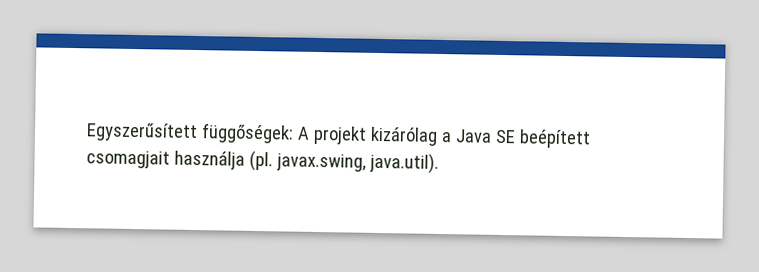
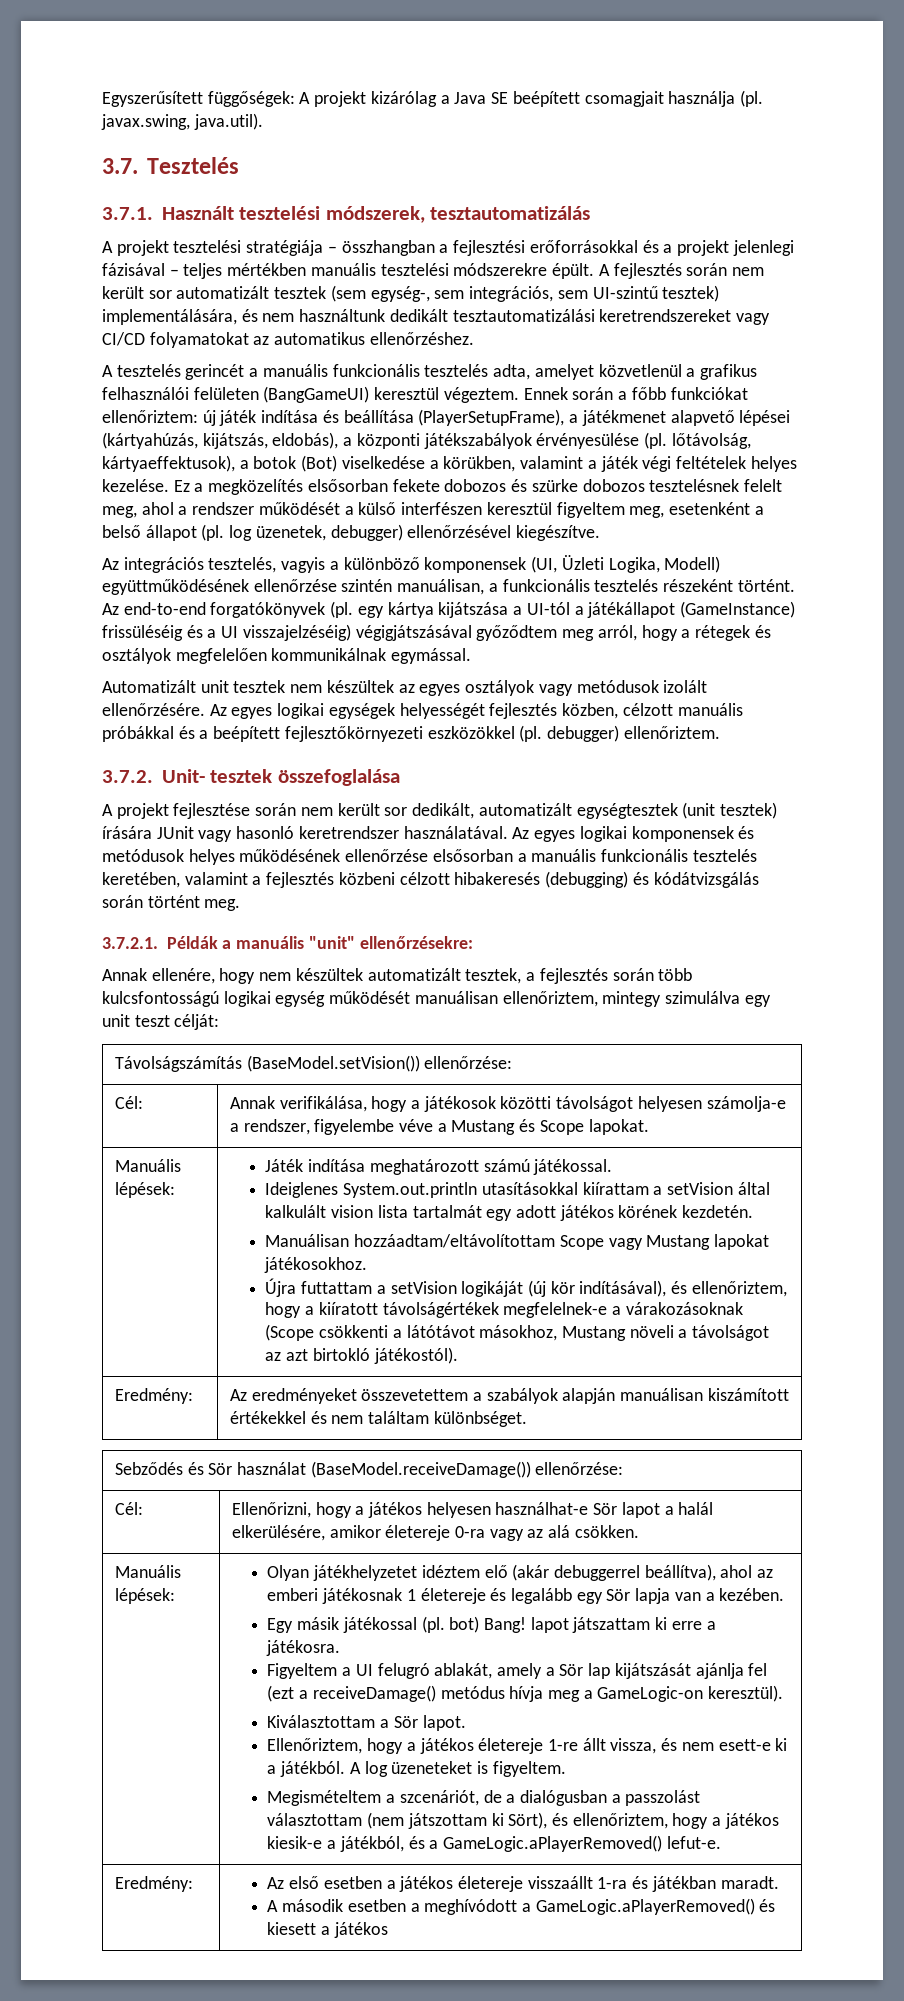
+ 3.7. Tesztelés
+ 3.7.1. Használt tesztelési módszerek, tesztautomatizálás
+ A projekt tesztelési stratégiája – összhangban a fejlesztési erőforrásokkal és a projekt jelenlegi fázisával – teljes mértékben manuális tesztelési módszerekre épült. A fejlesztés során nem került sor automatizált tesztek (sem egység-, sem integrációs, sem UI-szintű tesztek) implementálására, és nem használtunk dedikált tesztautomatizálási keretrendszereket vagy CI/CD folyamatokat az automatikus ellenőrzéshez.
+ A tesztelés gerincét a manuális funkcionális tesztelés adta, amelyet közvetlenül a grafikus felhasználói felületen (BangGameUI) keresztül végeztem. Ennek során a főbb funkciókat ellenőriztem: új játék indítása és beállítása (PlayerSetupFrame), a játékmenet alapvető lépései (kártyahúzás, kijátszás, eldobás), a központi játékszabályok érvényesülése (pl. lőtávolság, kártyaeffektusok), a botok (Bot) viselkedése a körükben, valamint a játék végi feltételek helyes kezelése. Ez a megközelítés elsősorban fekete dobozos és szürke dobozos tesztelésnek felelt meg, ahol a rendszer működését a külső interfészen keresztül figyeltem meg, esetenként a belső állapot (pl. log üzenetek, debugger) ellenőrzésével kiegészítve.
+ Az integrációs tesztelés, vagyis a különböző komponensek (UI, Üzleti Logika, Modell) együttműködésének ellenőrzése szintén manuálisan, a funkcionális tesztelés részeként történt. Az end-to-end forgatókönyvek (pl. egy kártya kijátszása a UI-tól a játékállapot (GameInstance) frissüléséig és a UI visszajelzéséig) végigjátszásával győződtem meg arról, hogy a rétegek és osztályok megfelelően kommunikálnak egymással.
+ Automatizált unit tesztek nem készültek az egyes osztályok vagy metódusok izolált ellenőrzésére. Az egyes logikai egységek helyességét fejlesztés közben, célzott manuális próbákkal és a beépített fejlesztőkörnyezeti eszközökkel (pl. debugger) ellenőriztem.
+ 3.7.2. Unit- tesztek összefoglalása
+ A projekt fejlesztése során nem került sor dedikált, automatizált egységtesztek (unit tesztek) írására JUnit vagy hasonló keretrendszer használatával. Az egyes logikai komponensek és metódusok helyes működésének ellenőrzése elsősorban a manuális funkcionális tesztelés keretében, valamint a fejlesztés közbeni célzott hibakeresés (debugging) és kódátvizsgálás során történt meg.
+ 3.7.2.1. Példák a manuális "unit" ellenőrzésekre:
+ Annak ellenére, hogy nem készültek automatizált tesztek, a fejlesztés során több kulcsfontosságú logikai egység működését manuálisan ellenőriztem, mintegy szimulálva egy unit teszt célját:
+ Távolságszámítás (BaseModel.setVision()) ellenőrzése:
+ Cél: | Annak verifikálása, hogy a játékosok közötti távolságot helyesen számolja-e a rendszer, figyelembe véve a Mustang és Scope lapokat.
+ Manuális lépések: | Játék indítása meghatározott számú játékossal.
+ Ideiglenes System.out.println utasításokkal kiírattam a setVision által kalkulált vision lista tartalmát egy adott játékos körének kezdetén.
+ Manuálisan hozzáadtam/eltávolítottam Scope vagy Mustang lapokat játékosokhoz.
+ Újra futtattam a setVision logikáját (új kör indításával), és ellenőriztem, hogy a kiíratott távolságértékek megfelelnek-e a várakozásoknak (Scope csökkenti a látótávot másokhoz, Mustang növeli a távolságot az azt birtokló játékostól).
+ Eredmény: | Az eredményeket összevetettem a szabályok alapján manuálisan kiszámított értékekkel és nem találtam különbséget.
+ Sebződés és Sör használat (BaseModel.receiveDamage()) ellenőrzése:
+ Cél: | Ellenőrizni, hogy a játékos helyesen használhat-e Sör lapot a halál elkerülésére, amikor életereje 0-ra vagy az alá csökken.
+ Manuális lépések: | Olyan játékhelyzetet idéztem elő (akár debuggerrel beállítva), ahol az emberi játékosnak 1 életereje és legalább egy Sör lapja van a kezében.
+ Egy másik játékossal (pl. bot) Bang! lapot játszattam ki erre a játékosra.
+ Figyeltem a UI felugró ablakát, amely a Sör lap kijátszását ajánlja fel (ezt a receiveDamage() metódus hívja meg a GameLogic-on keresztül).
+ Kiválasztottam a Sör lapot.
+ Ellenőriztem, hogy a játékos életereje 1-re állt vissza, és nem esett-e ki a játékból. A log üzeneteket is figyeltem.
+ Megismételtem a szcenáriót, de a dialógusban a passzolást választottam (nem játszottam ki Sört), és ellenőriztem, hogy a játékos kiesik-e a játékból, és a GameLogic.aPlayerRemoved() lefut-e.
+ Eredmény: | Az első esetben a játékos életereje visszaállt 1-ra és játékban maradt.
+ A második esetben a meghívódott a GameLogic.aPlayerRemoved() és kiesett a játékos

